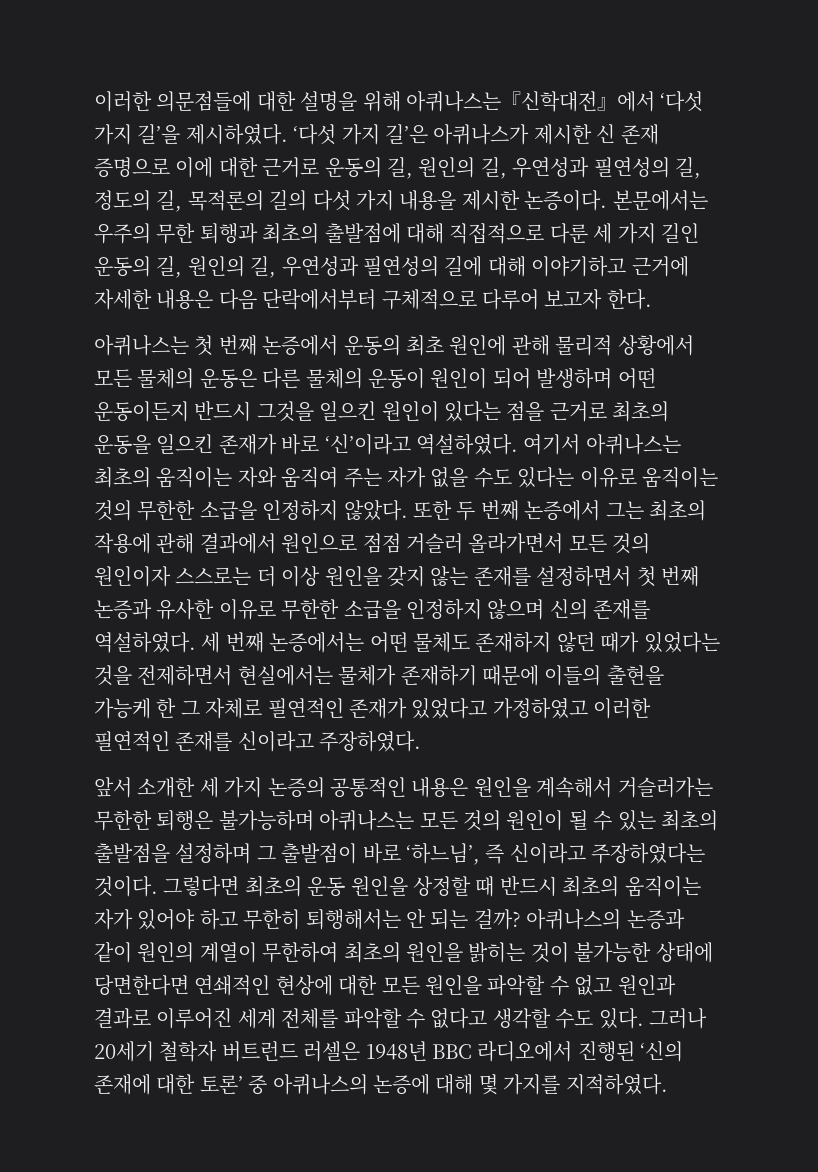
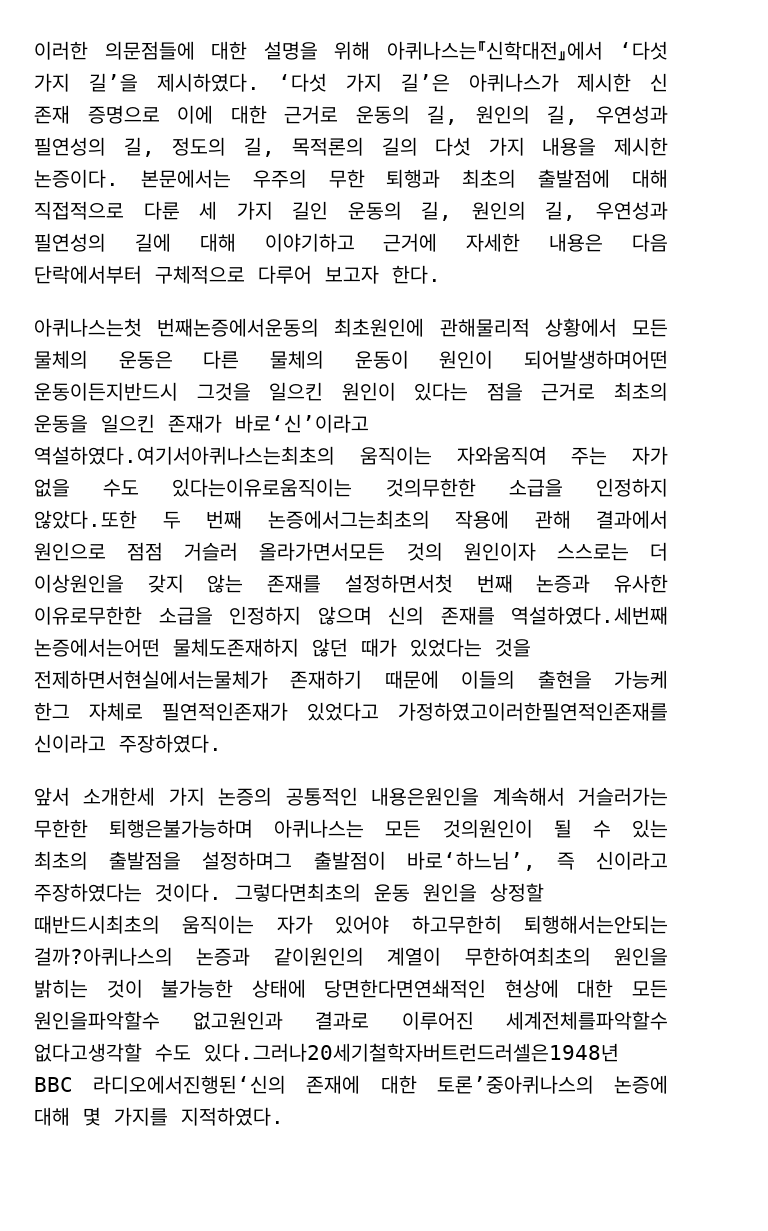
- 아퀴나스는 첫 번째 논증에서 운동의 최초 원인에 관해 물리적 상황에서 모든 물체의 운동은 다른 물체의 운동이 원인이 되어 발생하며 어떤 운동이든지 반드시 그것을 일으킨 원인이 있다는 점을 근거로 최초의 운동을 일으킨 존재가 바로 ‘신’이라고 역설하였다. 여기서 아퀴나스는 최초의 움직이는 자와 움직여 주는 자가 없을 수도 있다는 이유로 움직이는 것의 무한한 소급을 인정하지 않았다. 또한 두 번째 논증에서 그는 최초의 작용에 관해 결과에서 원인으로 점점 거슬러 올라가면서 모든 것의 원인이자 스스로는 더 이상 원인을 갖지 않는 존재를 설정하면서 첫 번째 논증과 유사한 이유로 무한한 소급을 인정하지 않으며 신의 존재를 역설하였다. 세 번째 논증에서는 어떤 물체도 존재하지 않던 때가 있었다는 것을 전제하면서 현실에서는 물체가 존재하기 때문에 이들의 출현을 가능케 한 그 자체로 필연적인 존재가 있었다고 가정하였고 이러한 필연적인 존재를 신이라고 주장하였다.
+ 아퀴나스는첫 번째논증에서운동의 최초원인에 관해물리적 상황에서 모든 물체의 운동은 다른 물체의 운동이 원인이 되어발생하며어떤 운동이든지반드시 그것을 일으킨 원인이 있다는 점을 근거로 최초의 운동을 일으킨 존재가 바로‘신’이라고 역설하였다.여기서아퀴나스는최초의 움직이는 자와움직여 주는 자가 없을 수도 있다는이유로움직이는 것의무한한 소급을 인정하지 않았다.또한 두 번째 논증에서그는최초의 작용에 관해 결과에서 원인으로 점점 거슬러 올라가면서모든 것의 원인이자 스스로는 더 이상원인을 갖지 않는 존재를 설정하면서첫 번째 논증과 유사한 이유로무한한 소급을 인정하지 않으며 신의 존재를 역설하였다.세번째 논증에서는어떤 물체도존재하지 않던 때가 있었다는 것을 전제하면서현실에서는물체가 존재하기 때문에 이들의 출현을 가능케 한그 자체로 필연적인존재가 있었다고 가정하였고이러한필연적인존재를 신이라고 주장하였다.
- 앞서 소개한 세 가지 논증의 공통적인 내용은 원인을 계속해서 거슬러가는 무한한 퇴행은 불가능하며 아퀴나스는 모든 것의 원인이 될 수 있는 최초의 출발점을 설정하며 그 출발점이 바로 ‘하느님’, 즉 신이라고 주장하였다는 것이다.
+ 앞서 소개한세 가지 논증의 공통적인 내용은원인을 계속해서 거슬러가는 무한한 퇴행은불가능하며 아퀴나스는 모든 것의원인이 될 수 있는 최초의 출발점을 설정하며그 출발점이 바로‘하느님’, 즉 신이라고 주장하였다는 것이다.
- 그렇다면 최초의 운동 원인을 상정할 때 반드시 최초의 움직이는 자가 있어야 하고 무한히 퇴행해서는 안 되는 걸까? 아퀴나스의 논증과 같이 원인의 계열이 무한하여 최초의 원인을 밝히는 것이 불가능한 상태에 당면한다면 연쇄적인 현상에 대한 모든 원인을 파악할 수 없고 원인과 결과로 이루어진 세계 전체를 파악할 수 없다고 생각할 수도 있다. 그러나 20세기 철학자 버트런드 러셀은 1948년 BBC 라디오에서 진행된 ‘신의 존재에 대한 토론’ 중 아퀴나스의 논증에 대해 몇 가지를 지적하였다.
+ 그렇다면최초의 운동 원인을 상정할 때반드시최초의 움직이는 자가 있어야 하고무한히 퇴행해서는안되는 걸까?아퀴나스의 논증과 같이원인의 계열이 무한하여최초의 원인을 밝히는 것이 불가능한 상태에 당면한다면연쇄적인 현상에 대한 모든 원인을파악할수 없고원인과 결과로 이루어진 세계전체를파악할수 없다고생각할 수도 있다.그러나20세기철학자버트런드러셀은1948년 BBC 라디오에서진행된‘신의 존재에 대한 토론’중아퀴나스의 논증에 대해 몇 가지를 지적하였다.

